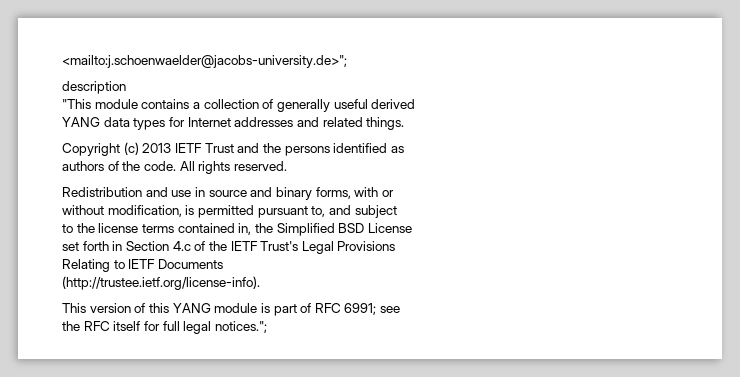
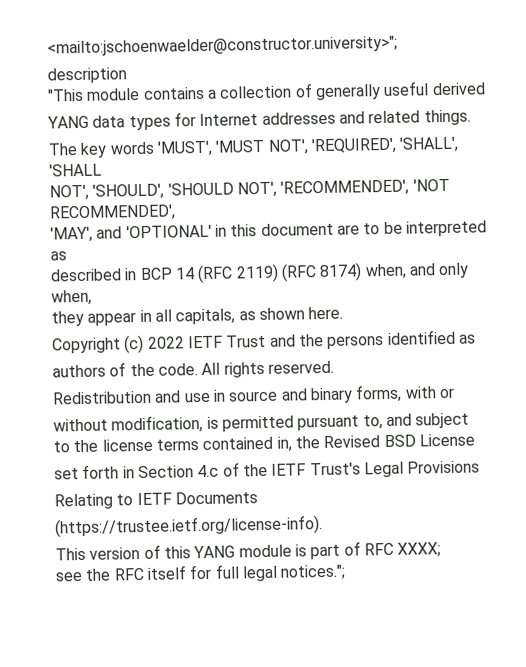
- <mailto:j.schoenwaelder@jacobs-university.de>";
+ <mailto:jschoenwaelder@constructor.university>";
+ The key words 'MUST', 'MUST NOT', 'REQUIRED', 'SHALL', 'SHALL
+ NOT', 'SHOULD', 'SHOULD NOT', 'RECOMMENDED', 'NOT RECOMMENDED',
+ 'MAY', and 'OPTIONAL' in this document are to be interpreted as
+ described in BCP 14 (RFC 2119) (RFC 8174) when, and only when,
+ they appear in all capitals, as shown here.
- Copyright (c) 2013 IETF Trust and the persons identified as
+ Copyright (c) 2022 IETF Trust and the persons identified as
- to the license terms contained in, the Simplified BSD License
+ to the license terms contained in, the Revised BSD License
- (http://trustee.ietf.org/license-info).
+ (https://trustee.ietf.org/license-info).
- This version of this YANG module is part of RFC 6991; see
- the RFC itself for full legal notices.";
+ This version of this YANG module is part of RFC XXXX;
+ see the RFC itself for full legal notices.";

